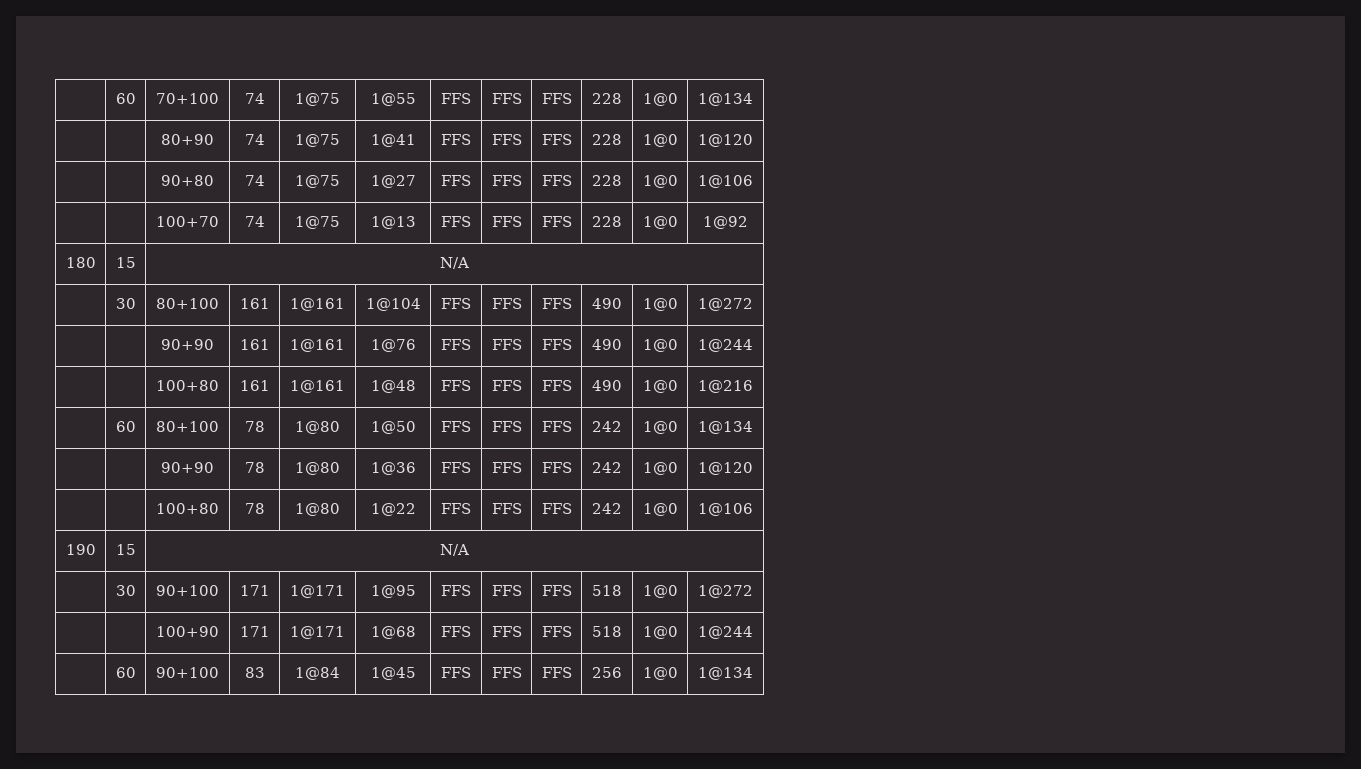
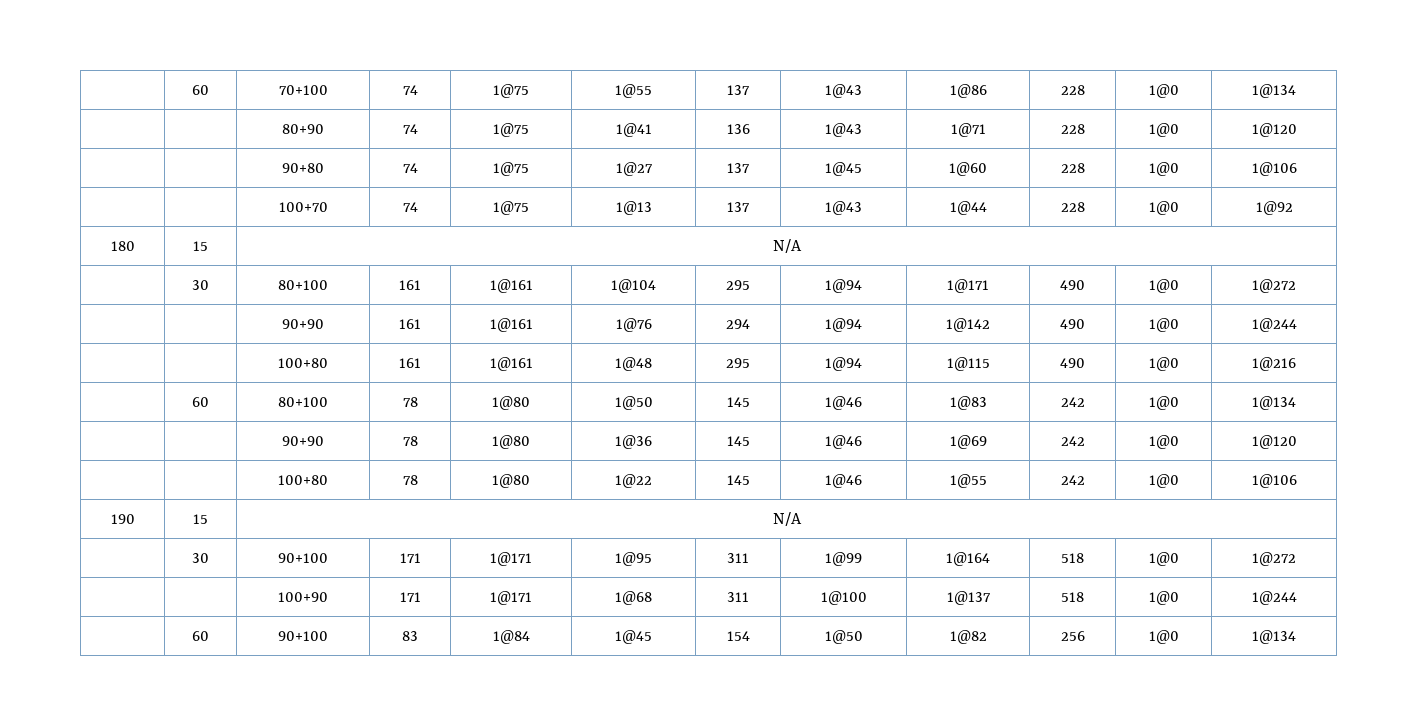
- | 60 | 70+100 | 74 | 1@75 | 1@55 | FFS | FFS | FFS | 228 | 1@0 | 1@134
+ | 60 | 70+100 | 74 | 1@75 | 1@55 | 137 | 1@43 | 1@86 | 228 | 1@0 | 1@134
- | | 80+90 | 74 | 1@75 | 1@41 | FFS | FFS | FFS | 228 | 1@0 | 1@120
+ | | 80+90 | 74 | 1@75 | 1@41 | 136 | 1@43 | 1@71 | 228 | 1@0 | 1@120
- | | 90+80 | 74 | 1@75 | 1@27 | FFS | FFS | FFS | 228 | 1@0 | 1@106
+ | | 90+80 | 74 | 1@75 | 1@27 | 137 | 1@45 | 1@60 | 228 | 1@0 | 1@106
- | | 100+70 | 74 | 1@75 | 1@13 | FFS | FFS | FFS | 228 | 1@0 | 1@92
+ | | 100+70 | 74 | 1@75 | 1@13 | 137 | 1@43 | 1@44 | 228 | 1@0 | 1@92
- | 30 | 80+100 | 161 | 1@161 | 1@104 | FFS | FFS | FFS | 490 | 1@0 | 1@272
+ | 30 | 80+100 | 161 | 1@161 | 1@104 | 295 | 1@94 | 1@171 | 490 | 1@0 | 1@272
- | | 90+90 | 161 | 1@161 | 1@76 | FFS | FFS | FFS | 490 | 1@0 | 1@244
+ | | 90+90 | 161 | 1@161 | 1@76 | 294 | 1@94 | 1@142 | 490 | 1@0 | 1@244
- | | 100+80 | 161 | 1@161 | 1@48 | FFS | FFS | FFS | 490 | 1@0 | 1@216
+ | | 100+80 | 161 | 1@161 | 1@48 | 295 | 1@94 | 1@115 | 490 | 1@0 | 1@216
- | 60 | 80+100 | 78 | 1@80 | 1@50 | FFS | FFS | FFS | 242 | 1@0 | 1@134
+ | 60 | 80+100 | 78 | 1@80 | 1@50 | 145 | 1@46 | 1@83 | 242 | 1@0 | 1@134
- | | 90+90 | 78 | 1@80 | 1@36 | FFS | FFS | FFS | 242 | 1@0 | 1@120
+ | | 90+90 | 78 | 1@80 | 1@36 | 145 | 1@46 | 1@69 | 242 | 1@0 | 1@120
- | | 100+80 | 78 | 1@80 | 1@22 | FFS | FFS | FFS | 242 | 1@0 | 1@106
+ | | 100+80 | 78 | 1@80 | 1@22 | 145 | 1@46 | 1@55 | 242 | 1@0 | 1@106
- | 30 | 90+100 | 171 | 1@171 | 1@95 | FFS | FFS | FFS | 518 | 1@0 | 1@272
+ | 30 | 90+100 | 171 | 1@171 | 1@95 | 311 | 1@99 | 1@164 | 518 | 1@0 | 1@272
- | | 100+90 | 171 | 1@171 | 1@68 | FFS | FFS | FFS | 518 | 1@0 | 1@244
+ | | 100+90 | 171 | 1@171 | 1@68 | 311 | 1@100 | 1@137 | 518 | 1@0 | 1@244
- | 60 | 90+100 | 83 | 1@84 | 1@45 | FFS | FFS | FFS | 256 | 1@0 | 1@134
+ | 60 | 90+100 | 83 | 1@84 | 1@45 | 154 | 1@50 | 1@82 | 256 | 1@0 | 1@134

